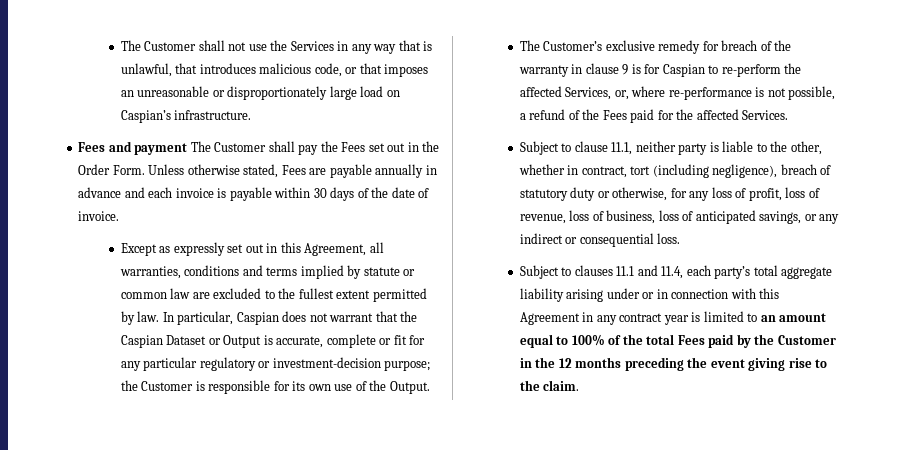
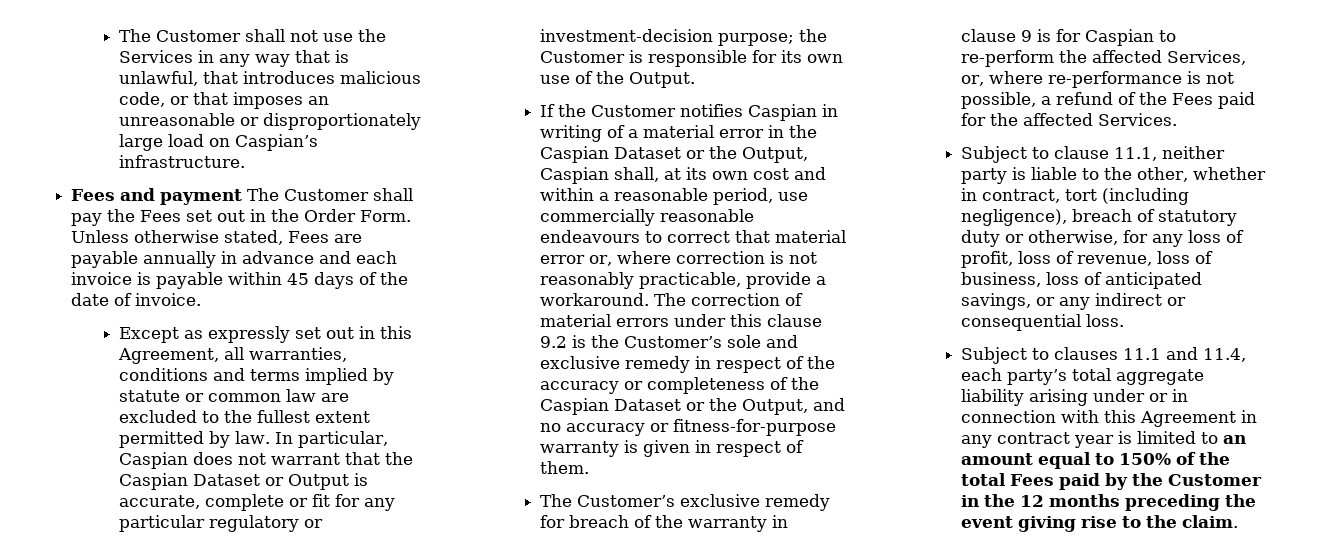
- Unless otherwise stated, Fees are payable annually in advance and each invoice is payable within 30 days of the date of invoice.
+ Unless otherwise stated, Fees are payable annually in advance and each invoice is payable within 45 days of the date of invoice.
+ If the Customer notifies Caspian in writing of a material error in the Caspian Dataset or the Output, Caspian shall, at its own cost and within a reasonable period, use commercially reasonable endeavours to correct that material error or, where correction is not reasonably practicable, provide a workaround. The correction of material errors under this clause 9.2 is the Customer’s sole and exclusive remedy in respect of the accuracy or completeness of the Caspian Dataset or the Output, and no accuracy or fitness-for-purpose warranty is given in respect of them.
- Subject to clauses 11.1 and 11.4, each party’s total aggregate liability arising under or in connection with this Agreement in any contract year is limited to an amount equal to 100% of the total Fees paid by the Customer in the 12 months preceding the event giving rise to the claim.
+ Subject to clauses 11.1 and 11.4, each party’s total aggregate liability arising under or in connection with this Agreement in any contract year is limited to an amount equal to 150% of the total Fees paid by the Customer in the 12 months preceding the event giving rise to the claim.

